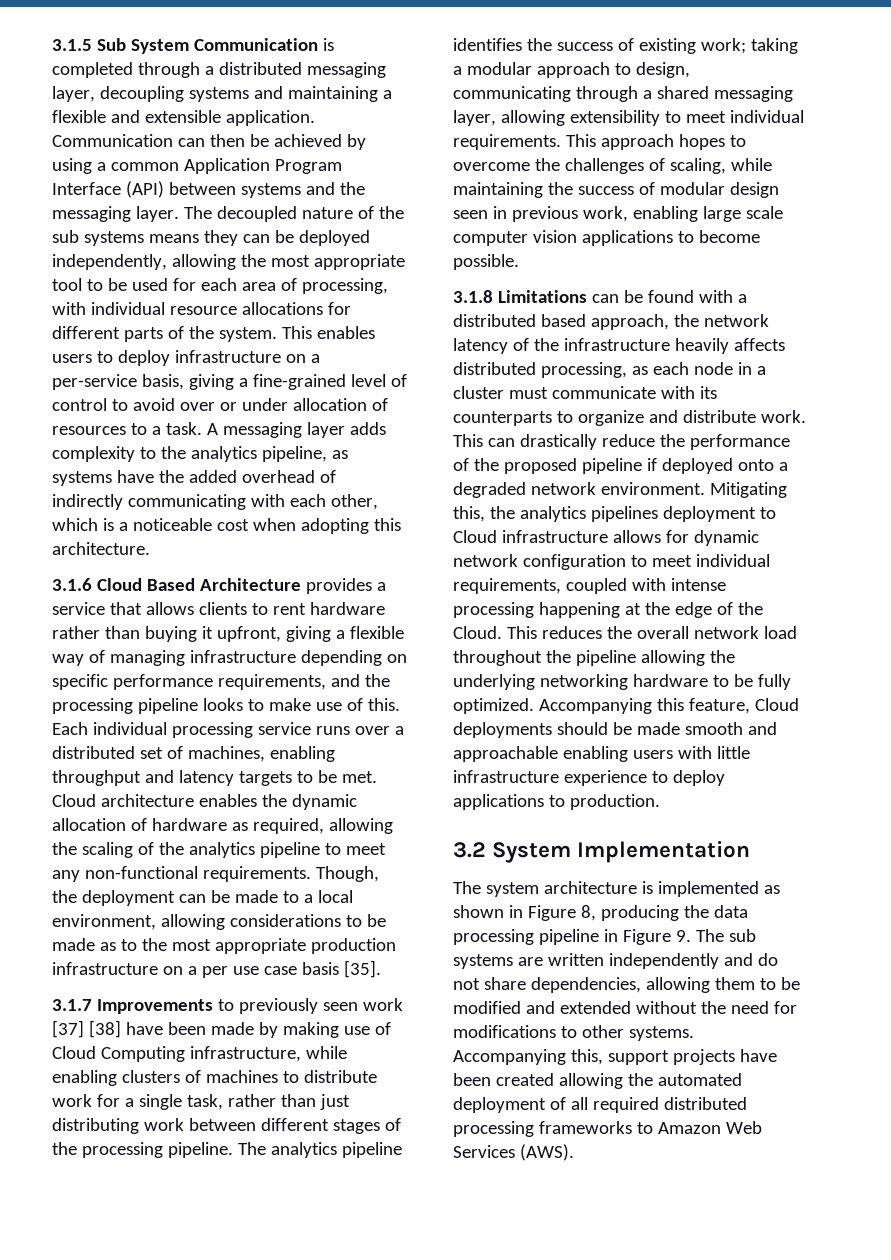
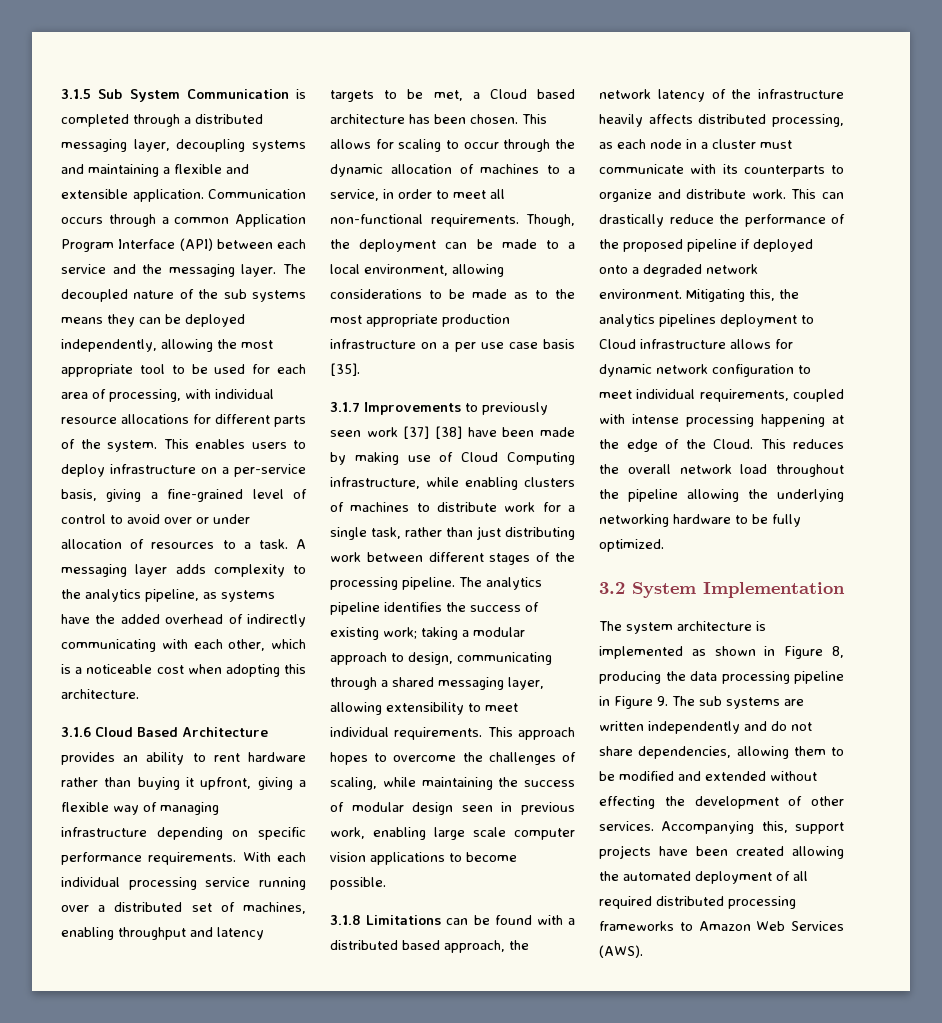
- Communication can then be achieved by using a common Application Program Interface (API) between systems and the messaging layer.
+ Communication occurs through a common Application Program Interface (API) between each service and the messaging layer.
- 3.1.6 Cloud Based Architecture provides a service that allows clients to rent hardware rather than buying it upfront, giving a flexible way of managing infrastructure depending on specific performance requirements, and the processing pipeline looks to make use of this. Each individual processing service runs over a distributed set of machines, enabling throughput and latency targets to be met. Cloud architecture enables the dynamic allocation of hardware as required, allowing the scaling of the analytics pipeline to meet any non-functional requirements.
+ 3.1.6 Cloud Based Architecture provides an ability to rent hardware rather than buying it upfront, giving a flexible way of managing infrastructure depending on specific performance requirements. With each individual processing service running over a distributed set of machines, enabling throughput and latency targets to be met, a Cloud based architecture has been chosen. This allows for scaling to occur through the dynamic allocation of machines to a service, in order to meet all non-functional requirements.
- Accompanying this feature, Cloud deployments should be made smooth and approachable enabling users with little infrastructure experience to deploy applications to production.
- The system architecture is implemented as shown in Figure 8, producing the data processing pipeline in Figure 9. The sub systems are written independently and do not share dependencies, allowing them to be modified and extended without the need for modifications to other systems.
+ The system architecture is implemented as shown in Figure 8, producing the data processing pipeline in Figure 9. The sub systems are written independently and do not share dependencies, allowing them to be modified and extended without effecting the development of other services.

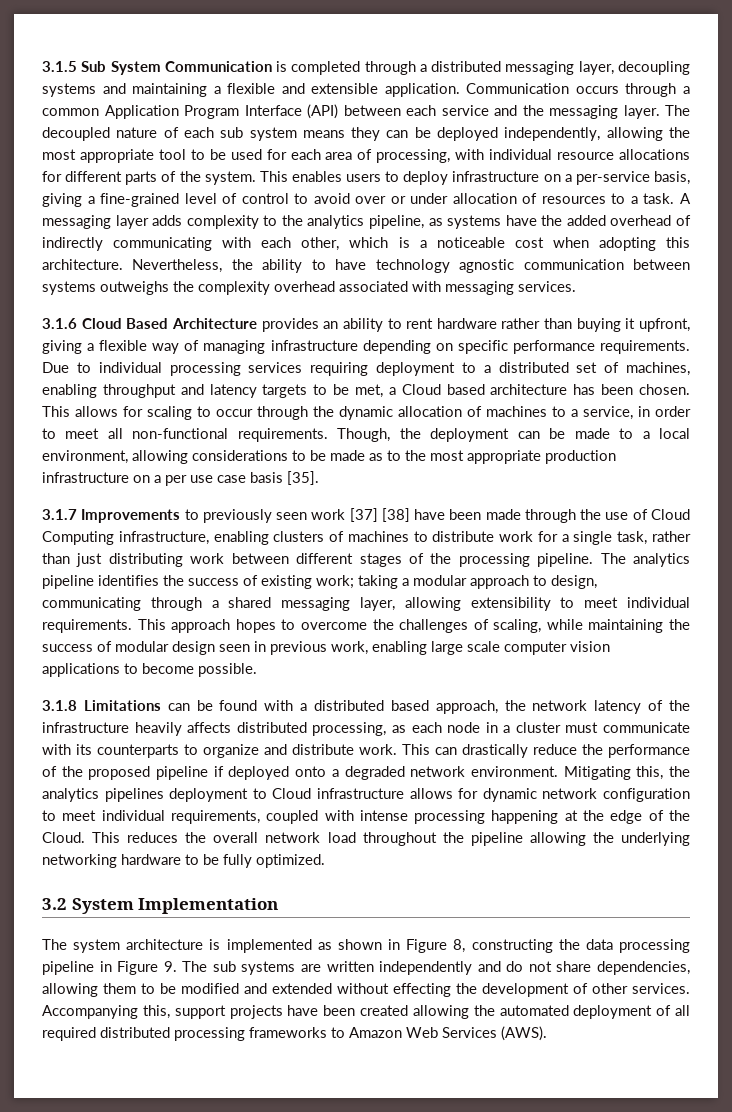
- The decoupled nature of the sub systems means they can be deployed independently, allowing the most appropriate tool to be used for each area of processing, with individual resource allocations for different parts of the system.
+ The decoupled nature of each sub system means they can be deployed independently, allowing the most appropriate tool to be used for each area of processing, with individual resource allocations for different parts of the system.
+ Nevertheless, the ability to have technology agnostic communication between systems outweighs the complexity overhead associated with messaging services.
- With each individual processing service running over a distributed set of machines, enabling throughput and latency targets to be met, a Cloud based architecture has been chosen.
+ Due to individual processing services requiring deployment to a distributed set of machines, enabling throughput and latency targets to be met, a Cloud based architecture has been chosen.
- 3.1.7 Improvements to previously seen work [37] [38] have been made by making use of Cloud Computing infrastructure, while enabling clusters of machines to distribute work for a single task, rather than just distributing work between different stages of the processing pipeline.
+ 3.1.7 Improvements to previously seen work [37] [38] have been made through the use of Cloud Computing infrastructure, enabling clusters of machines to distribute work for a single task, rather than just distributing work between different stages of the processing pipeline.
- The system architecture is implemented as shown in Figure 8, producing the data processing pipeline in Figure 9. The sub systems are written independently and do not share dependencies, allowing them to be modified and extended without effecting the development of other services.
+ The system architecture is implemented as shown in Figure 8, constructing the data processing pipeline in Figure 9. The sub systems are written independently and do not share dependencies, allowing them to be modified and extended without effecting the development of other services.

